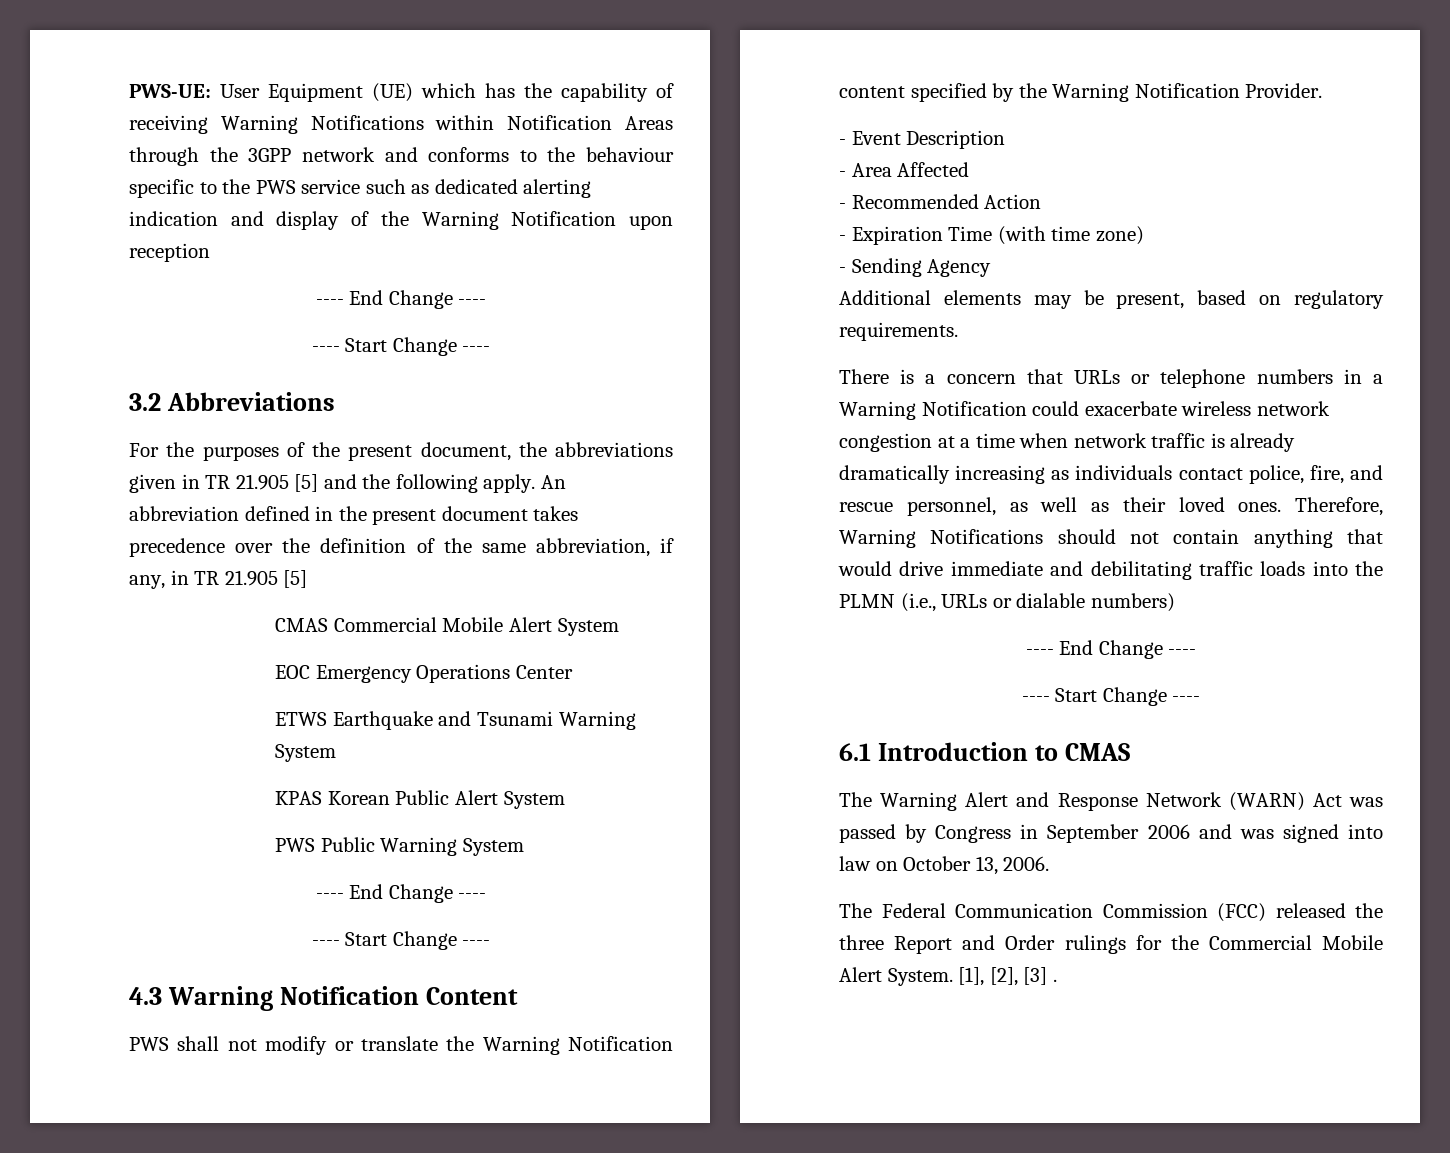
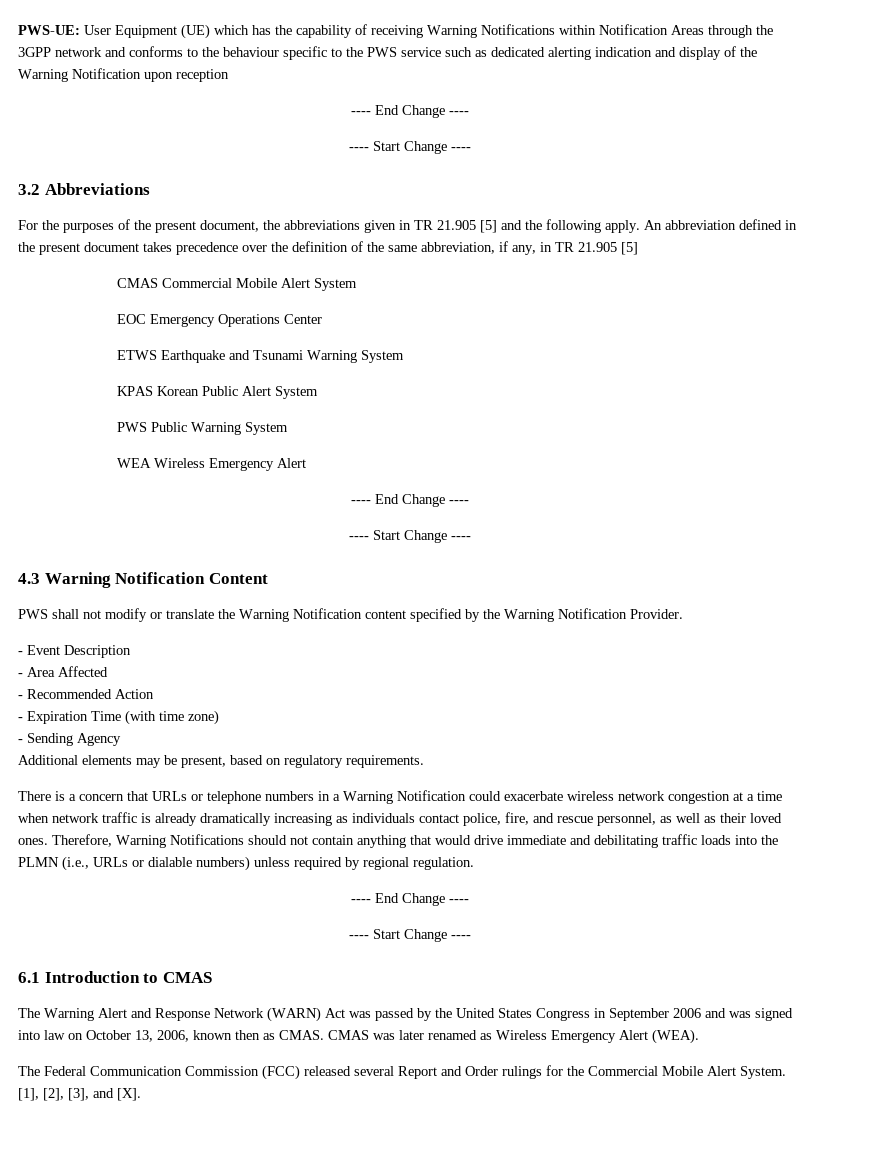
+ WEA Wireless Emergency Alert
- Therefore, Warning Notifications should not contain anything that would drive immediate and debilitating traffic loads into the PLMN (i.e., URLs or dialable numbers)
+ Therefore, Warning Notifications should not contain anything that would drive immediate and debilitating traffic loads into the PLMN (i.e., URLs or dialable numbers) unless required by regional regulation.
- The Warning Alert and Response Network (WARN) Act was passed by Congress in September 2006 and was signed into law on October 13, 2006.
+ The Warning Alert and Response Network (WARN) Act was passed by the United States Congress in September 2006 and was signed into law on October 13, 2006, known then as CMAS. CMAS was later renamed as Wireless Emergency Alert (WEA).
- The Federal Communication Commission (FCC) released the three Report and Order rulings for the Commercial Mobile Alert System.
+ The Federal Communication Commission (FCC) released several Report and Order rulings for the Commercial Mobile Alert System.
- [1], [2], [3] .
+ [1], [2], [3], and [X].

